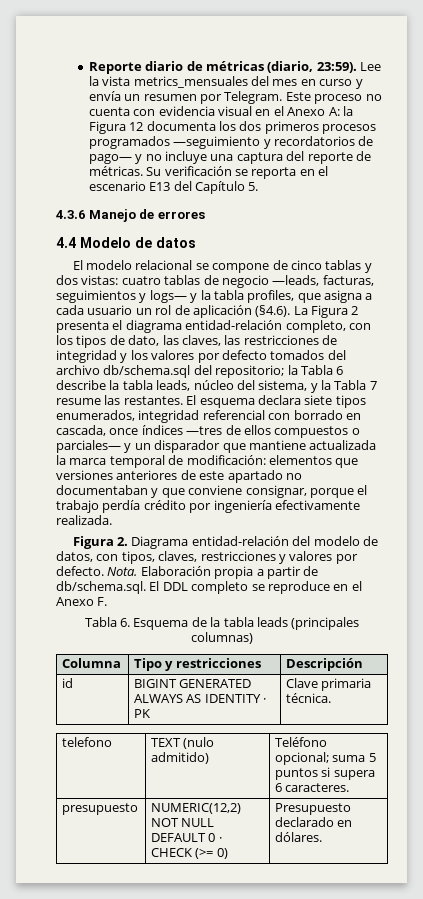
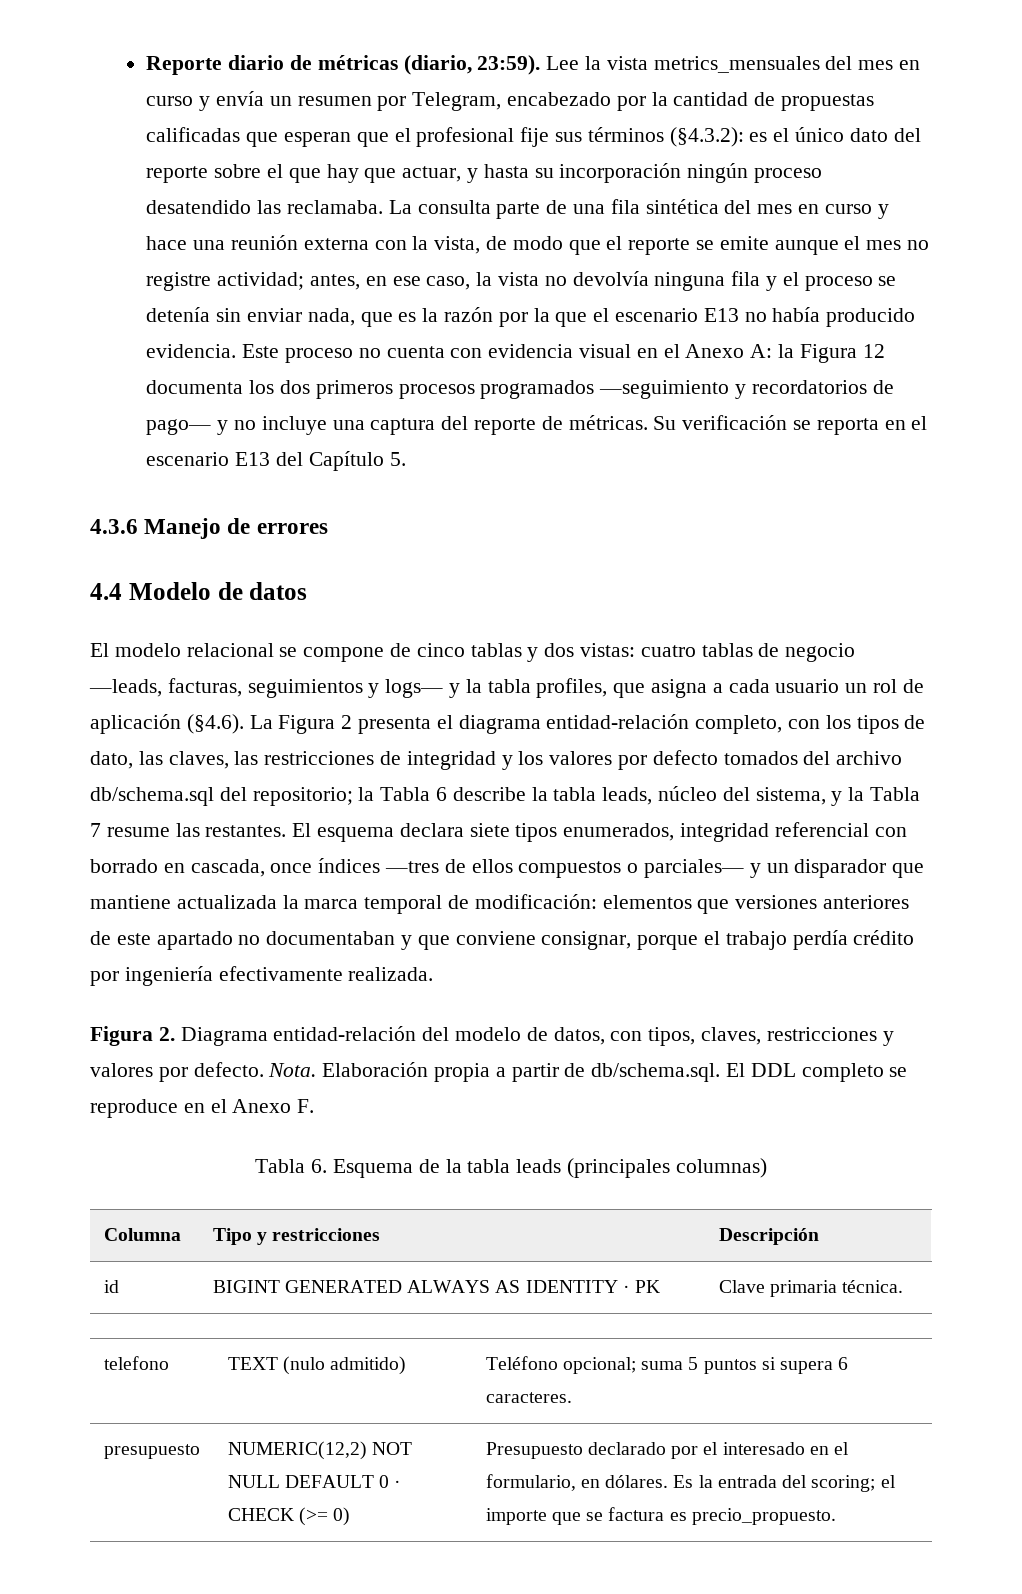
- Lee la vista metrics_mensuales del mes en curso y envía un resumen por Telegram.
+ Lee la vista metrics_mensuales del mes en curso y envía un resumen por Telegram, encabezado por la cantidad de propuestas calificadas que esperan que el profesional fije sus términos (§4.3.2): es el único dato del reporte sobre el que hay que actuar, y hasta su incorporación ningún proceso desatendido las reclamaba. La consulta parte de una fila sintética del mes en curso y hace una reunión externa con la vista, de modo que el reporte se emite aunque el mes no registre actividad; antes, en ese caso, la vista no devolvía ninguna fila y el proceso se detenía sin enviar nada, que es la razón por la que el escenario E13 no había producido evidencia.
- presupuesto | NUMERIC(12,2) NOT NULL DEFAULT 0 · CHECK (>= 0) | Presupuesto declarado en dólares.
+ presupuesto | NUMERIC(12,2) NOT NULL DEFAULT 0 · CHECK (>= 0) | Presupuesto declarado por el interesado en el formulario, en dólares. Es la entrada del scoring; el importe que se factura es precio_propuesto.

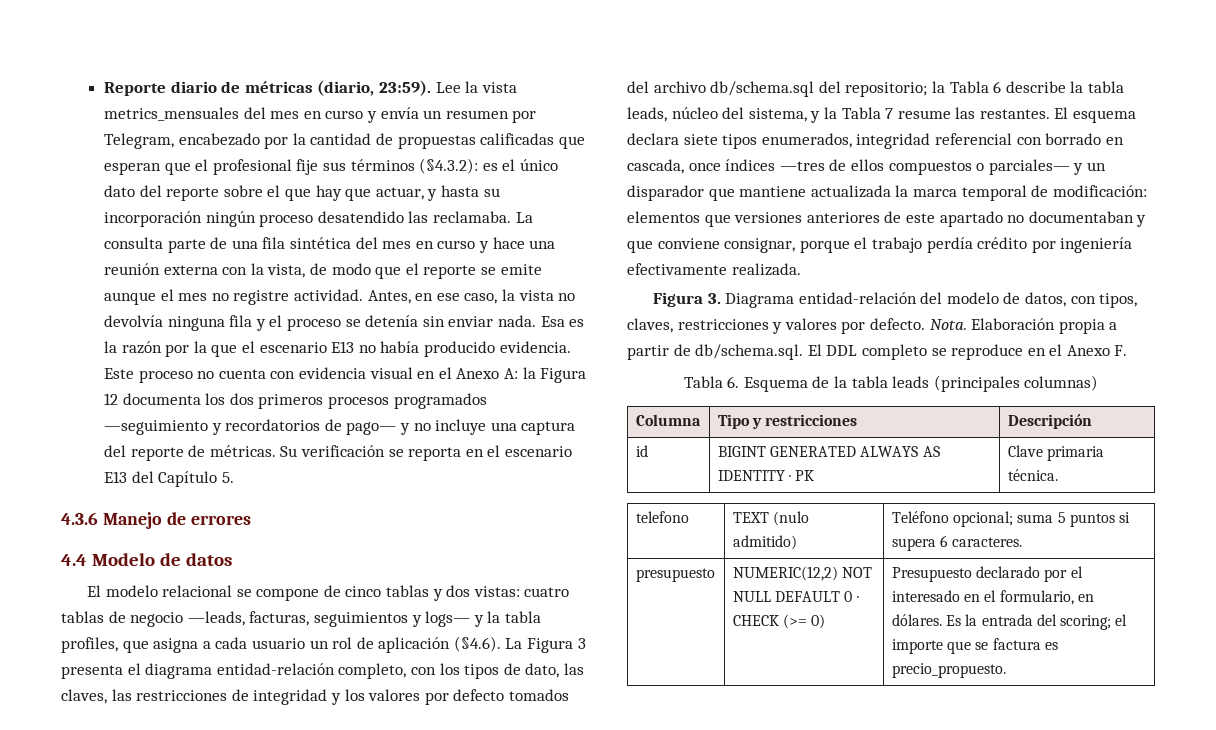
- La consulta parte de una fila sintética del mes en curso y hace una reunión externa con la vista, de modo que el reporte se emite aunque el mes no registre actividad; antes, en ese caso, la vista no devolvía ninguna fila y el proceso se detenía sin enviar nada, que es la razón por la que el escenario E13 no había producido evidencia.
+ La consulta parte de una fila sintética del mes en curso y hace una reunión externa con la vista, de modo que el reporte se emite aunque el mes no registre actividad. Antes, en ese caso, la vista no devolvía ninguna fila y el proceso se detenía sin enviar nada. Esa es la razón por la que el escenario E13 no había producido evidencia.
- cuatro tablas de negocio —leads, facturas, seguimientos y logs— y la tabla profiles, que asigna a cada usuario un rol de aplicación (§4.6). La Figura 2 presenta el diagrama entidad-relación completo, con los tipos de dato, las claves, las restricciones de integridad y los valores por defecto tomados del archivo db/schema.sql del repositorio;
+ cuatro tablas de negocio —leads, facturas, seguimientos y logs— y la tabla profiles, que asigna a cada usuario un rol de aplicación (§4.6). La Figura 3 presenta el diagrama entidad-relación completo, con los tipos de dato, las claves, las restricciones de integridad y los valores por defecto tomados del archivo db/schema.sql del repositorio;
- Figura 2. Diagrama entidad-relación del modelo de datos, con tipos, claves, restricciones y valores por defecto.
+ Figura 3. Diagrama entidad-relación del modelo de datos, con tipos, claves, restricciones y valores por defecto.

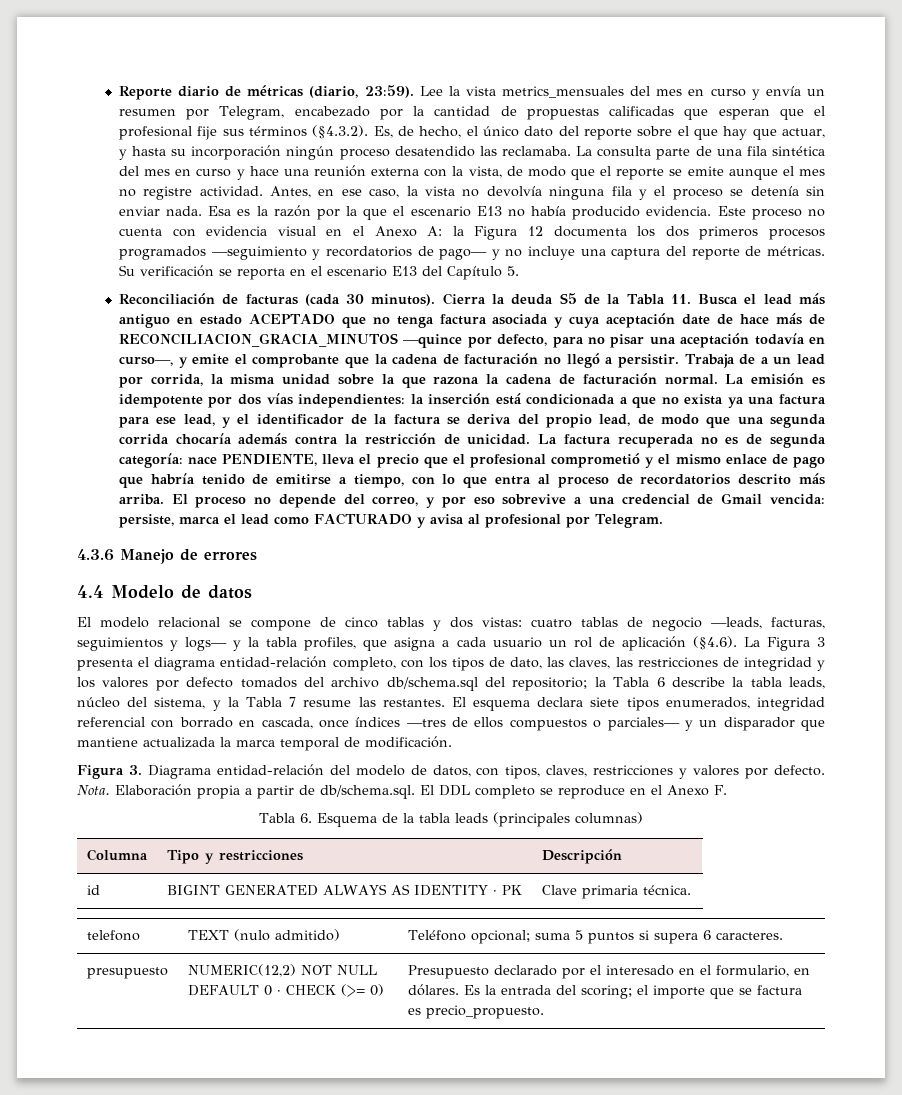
- Lee la vista metrics_mensuales del mes en curso y envía un resumen por Telegram, encabezado por la cantidad de propuestas calificadas que esperan que el profesional fije sus términos (§4.3.2): es el único dato del reporte sobre el que hay que actuar, y hasta su incorporación ningún proceso desatendido las reclamaba.
+ Lee la vista metrics_mensuales del mes en curso y envía un resumen por Telegram, encabezado por la cantidad de propuestas calificadas que esperan que el profesional fije sus términos (§4.3.2). Es, de hecho, el único dato del reporte sobre el que hay que actuar, y hasta su incorporación ningún proceso desatendido las reclamaba.
+ Reconciliación de facturas (cada 30 minutos). Cierra la deuda S5 de la Tabla 11. Busca el lead más antiguo en estado ACEPTADO que no tenga factura asociada y cuya aceptación date de hace más de RECONCILIACION_GRACIA_MINUTOS —quince por defecto, para no pisar una aceptación todavía en curso—, y emite el comprobante que la cadena de facturación no llegó a persistir. Trabaja de a un lead por corrida, la misma unidad sobre la que razona la cadena de facturación normal. La emisión es idempotente por dos vías independientes: la inserción está condicionada a que no exista ya una factura para ese lead, y el identificador de la factura se deriva del propio lead, de modo que una segunda corrida chocaría además contra la restricción de unicidad. La factura recuperada no es de segunda categoría: nace PENDIENTE, lleva el precio que el profesional comprometió y el mismo enlace de pago que habría tenido de emitirse a tiempo, con lo que entra al proceso de recordatorios descrito más arriba. El proceso no depende del correo, y por eso sobrevive a una credencial de Gmail vencida: persiste, marca el lead como FACTURADO y avisa al profesional por Telegram.
- El esquema declara siete tipos enumerados, integridad referencial con borrado en cascada, once índices —tres de ellos compuestos o parciales— y un disparador que mantiene actualizada la marca temporal de modificación: elementos que versiones anteriores de este apartado no documentaban y que conviene consignar, porque el trabajo perdía crédito por ingeniería efectivamente realizada.
+ El esquema declara siete tipos enumerados, integridad referencial con borrado en cascada, once índices —tres de ellos compuestos o parciales— y un disparador que mantiene actualizada la marca temporal de modificación.

